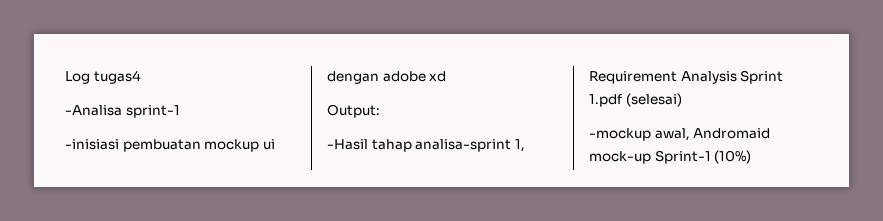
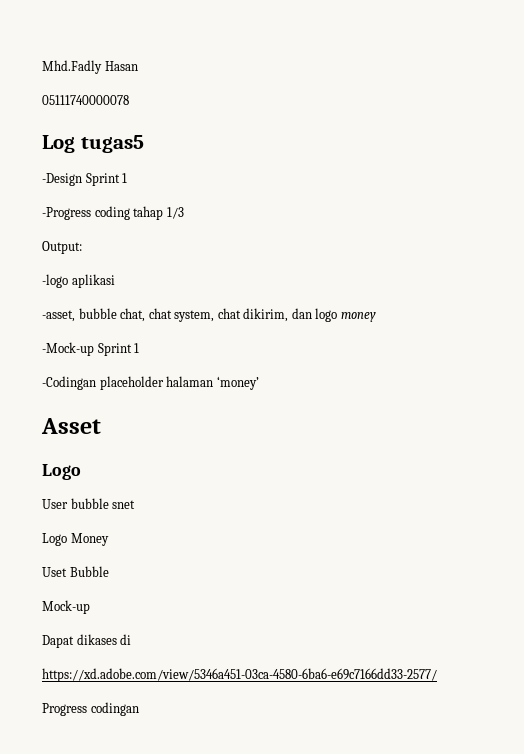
- Log tugas4
- -Analisa sprint-1
- -inisiasi pembuatan mockup ui dengan adobe xd
+ Mhd.Fadly Hasan
+ 05111740000078
+ Log tugas5
+ -Design Sprint 1
+ -Progress coding tahap 1/3
  Output:
- -Hasil tahap analisa-sprint 1, Requirement Analysis Sprint 1.pdf (selesai)
- -mockup awal, Andromaid mock-up Sprint-1 (10%)
+ -logo aplikasi
+ -asset, bubble chat, chat system, chat dikirim, dan logo money
+ -Mock-up Sprint 1
+ -Codingan placeholder halaman ‘money’
+ Asset
+ Logo
+ User bubble snet
+ Logo Money
+ Uset Bubble
+ Mock-up
+ Dapat dikases di
+ https://xd.adobe.com/view/5346a451-03ca-4580-6ba6-e69c7166dd33-2577/
+ Progress codingan

